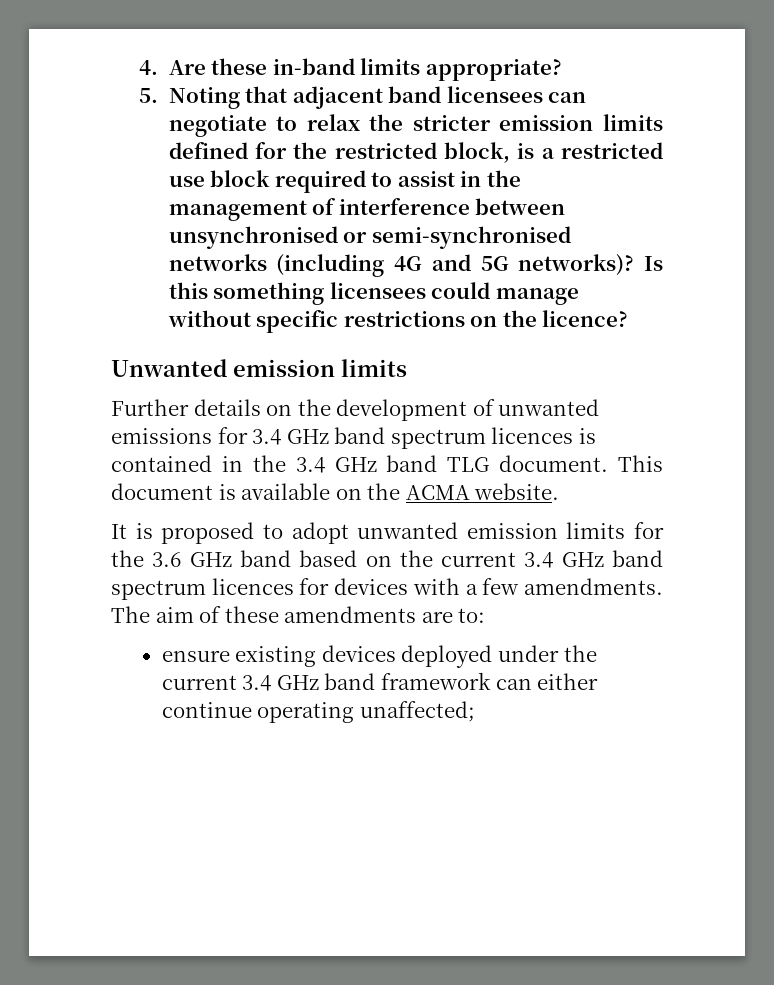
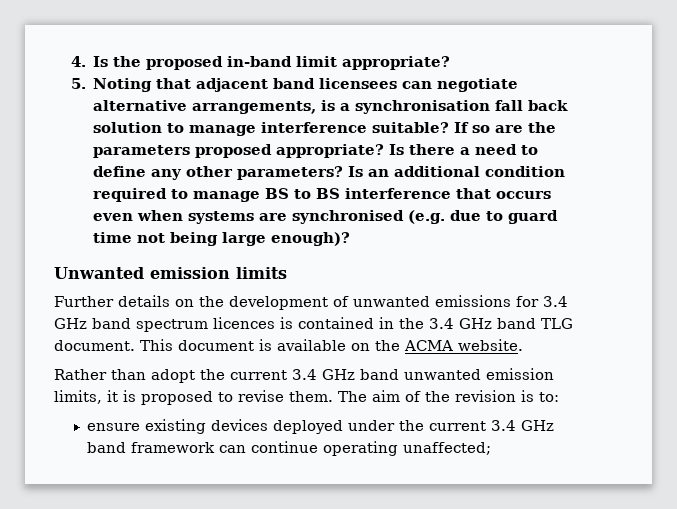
- 4. Are these in-band limits appropriate?
+ 4. Is the proposed in-band limit appropriate?
- 5. Noting that adjacent band licensees can negotiate to relax the stricter emission limits defined for the restricted block, is a restricted use block required to assist in the management of interference between unsynchronised or semi-synchronised networks (including 4G and 5G networks)? Is this something licensees could manage without specific restrictions on the licence?
+ 5. Noting that adjacent band licensees can negotiate alternative arrangements, is a synchronisation fall back solution to manage interference suitable? If so are the parameters proposed appropriate? Is there a need to define any other parameters? Is an additional condition required to manage BS to BS interference that occurs even when systems are synchronised (e.g. due to guard time not being large enough)?
- It is proposed to adopt unwanted emission limits for the 3.6 GHz band based on the current 3.4 GHz band spectrum licences for devices with a few amendments. The aim of these amendments are to:
+ Rather than adopt the current 3.4 GHz band unwanted emission limits, it is proposed to revise them. The aim of the revision is to:
- ensure existing devices deployed under the current 3.4 GHz band framework can either continue operating unaffected;
+ ensure existing devices deployed under the current 3.4 GHz band framework can continue operating unaffected;

